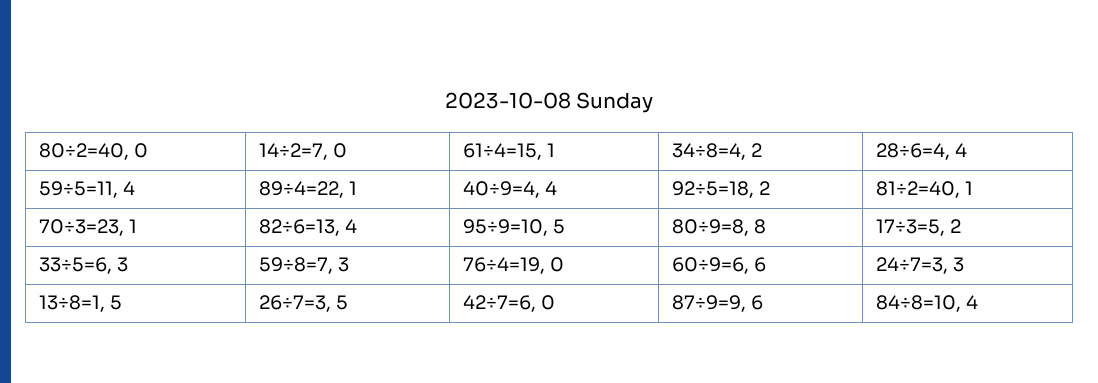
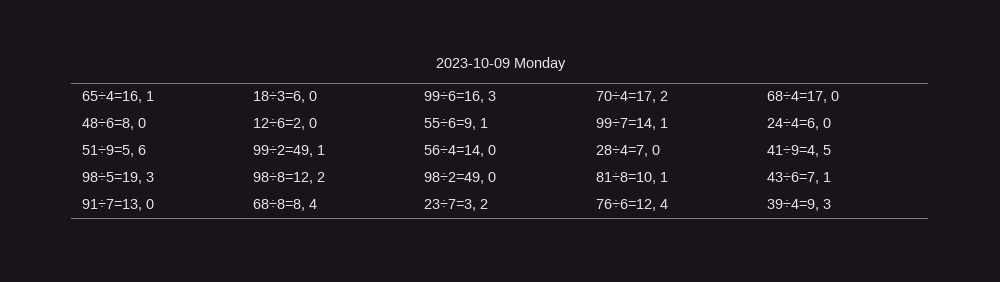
- 2023-10-08 Sunday
- 80÷2=40, 0 | 14÷2=7, 0 | 61÷4=15, 1 | 34÷8=4, 2 | 28÷6=4, 4
- 59÷5=11, 4 | 89÷4=22, 1 | 40÷9=4, 4 | 92÷5=18, 2 | 81÷2=40, 1
- 70÷3=23, 1 | 82÷6=13, 4 | 95÷9=10, 5 | 80÷9=8, 8 | 17÷3=5, 2
- 33÷5=6, 3 | 59÷8=7, 3 | 76÷4=19, 0 | 60÷9=6, 6 | 24÷7=3, 3
- 13÷8=1, 5 | 26÷7=3, 5 | 42÷7=6, 0 | 87÷9=9, 6 | 84÷8=10, 4
+ 2023-10-09 Monday
+ 65÷4=16, 1 | 18÷3=6, 0 | 99÷6=16, 3 | 70÷4=17, 2 | 68÷4=17, 0
+ 48÷6=8, 0 | 12÷6=2, 0 | 55÷6=9, 1 | 99÷7=14, 1 | 24÷4=6, 0
+ 51÷9=5, 6 | 99÷2=49, 1 | 56÷4=14, 0 | 28÷4=7, 0 | 41÷9=4, 5
+ 98÷5=19, 3 | 98÷8=12, 2 | 98÷2=49, 0 | 81÷8=10, 1 | 43÷6=7, 1
+ 91÷7=13, 0 | 68÷8=8, 4 | 23÷7=3, 2 | 76÷6=12, 4 | 39÷4=9, 3

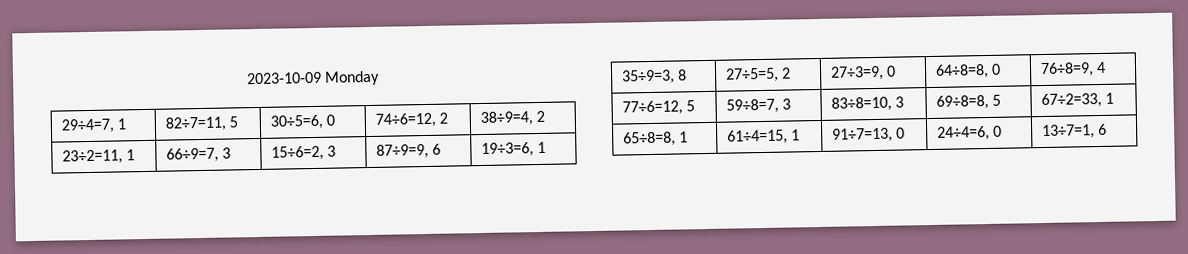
- 65÷4=16, 1 | 18÷3=6, 0 | 99÷6=16, 3 | 70÷4=17, 2 | 68÷4=17, 0
- 48÷6=8, 0 | 12÷6=2, 0 | 55÷6=9, 1 | 99÷7=14, 1 | 24÷4=6, 0
- 51÷9=5, 6 | 99÷2=49, 1 | 56÷4=14, 0 | 28÷4=7, 0 | 41÷9=4, 5
- 98÷5=19, 3 | 98÷8=12, 2 | 98÷2=49, 0 | 81÷8=10, 1 | 43÷6=7, 1
- 91÷7=13, 0 | 68÷8=8, 4 | 23÷7=3, 2 | 76÷6=12, 4 | 39÷4=9, 3
+ 29÷4=7, 1 | 82÷7=11, 5 | 30÷5=6, 0 | 74÷6=12, 2 | 38÷9=4, 2
+ 23÷2=11, 1 | 66÷9=7, 3 | 15÷6=2, 3 | 87÷9=9, 6 | 19÷3=6, 1
+ 35÷9=3, 8 | 27÷5=5, 2 | 27÷3=9, 0 | 64÷8=8, 0 | 76÷8=9, 4
+ 77÷6=12, 5 | 59÷8=7, 3 | 83÷8=10, 3 | 69÷8=8, 5 | 67÷2=33, 1
+ 65÷8=8, 1 | 61÷4=15, 1 | 91÷7=13, 0 | 24÷4=6, 0 | 13÷7=1, 6

